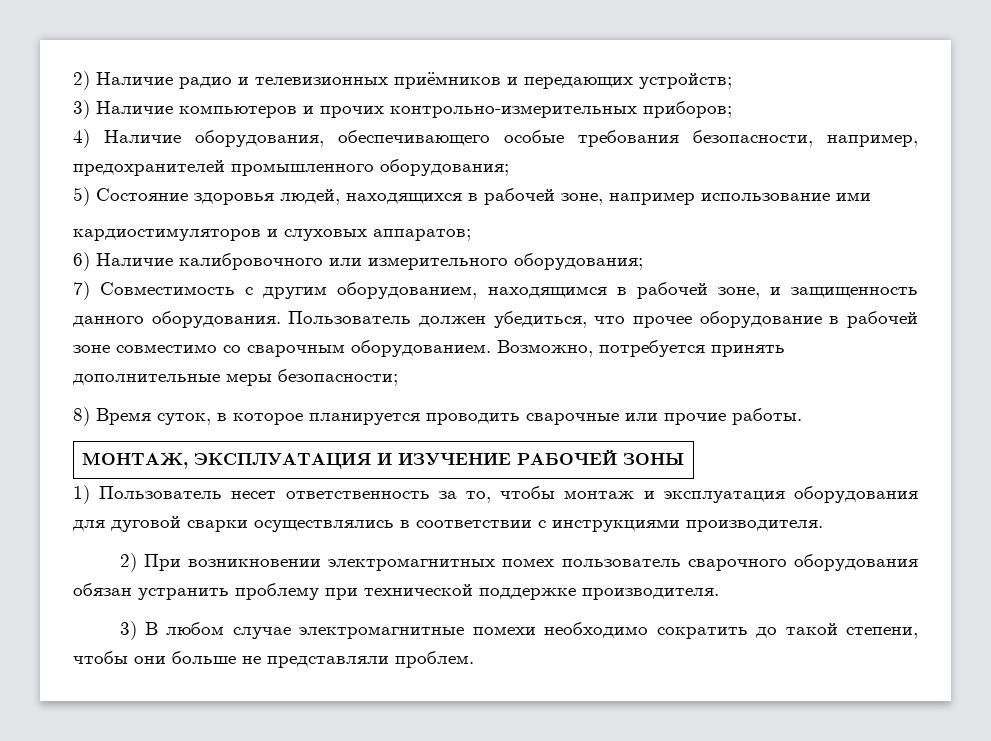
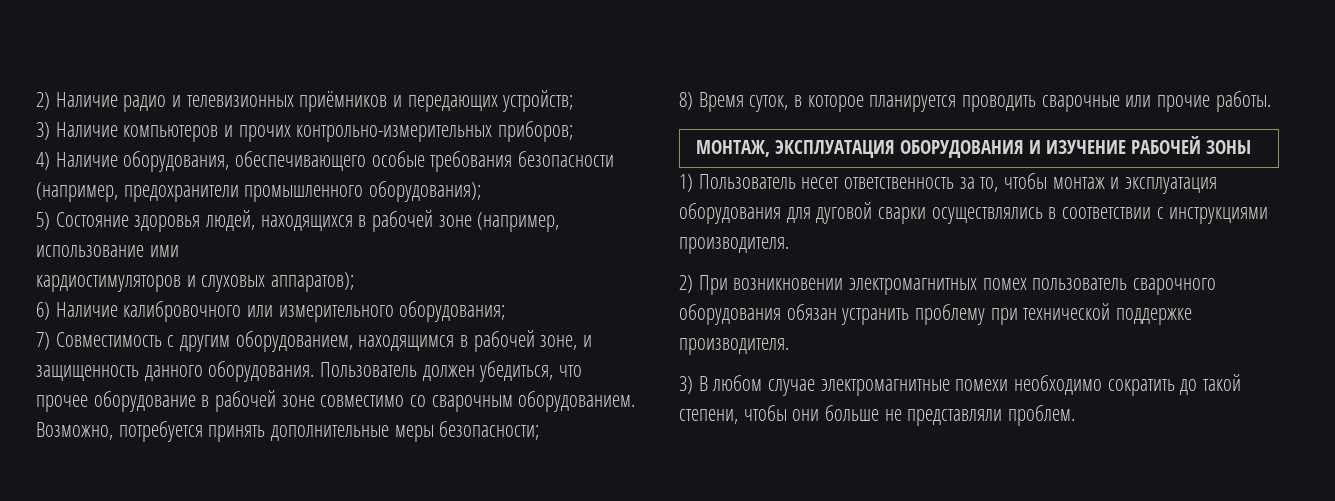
- 4) Наличие оборудования, обеспечивающего особые требования безопасности, например, предохранителей промышленного оборудования;
+ 4) Наличие оборудования, обеспечивающего особые требования безопасности (например, предохранители промышленного оборудования);
- 5) Состояние здоровья людей, находящихся в рабочей зоне, например использование ими
+ 5) Состояние здоровья людей, находящихся в рабочей зоне (например, использование ими
- кардиостимуляторов и слуховых аппаратов;
+ кардиостимуляторов и слуховых аппаратов);
- МОНТАЖ, ЭКСПЛУАТАЦИЯ И ИЗУЧЕНИЕ РАБОЧЕЙ ЗОНЫ
+ МОНТАЖ, ЭКСПЛУАТАЦИЯ ОБОРУДОВАНИЯ И ИЗУЧЕНИЕ РАБОЧЕЙ ЗОНЫ

